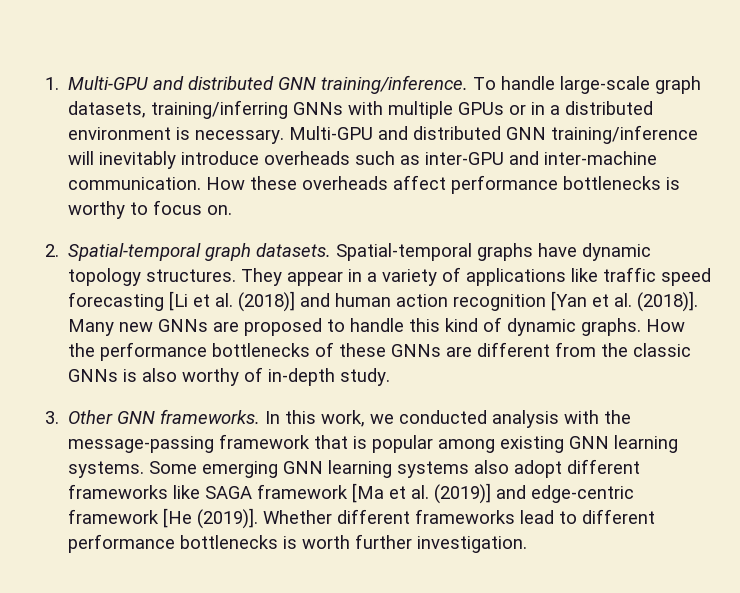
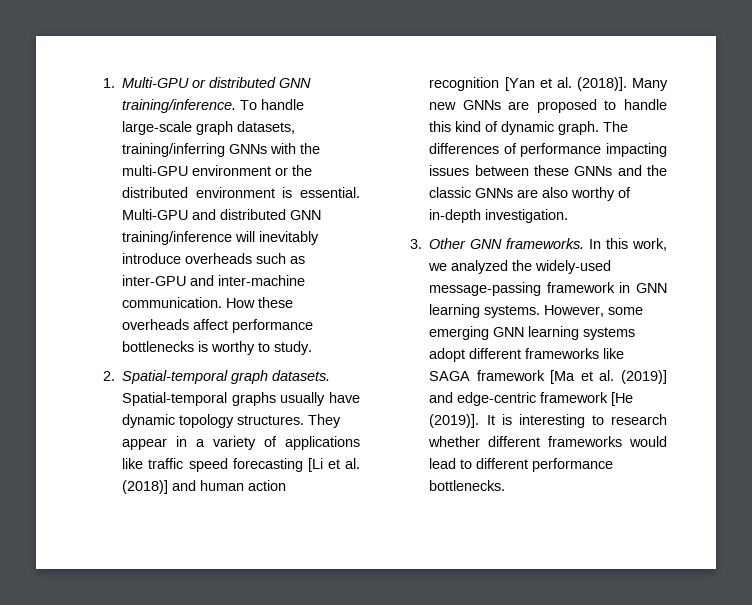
- 1. Multi-GPU and distributed GNN training/inference.
+ 1. Multi-GPU or distributed GNN training/inference.
- To handle large-scale graph datasets, training/inferring GNNs with multiple GPUs or in a distributed environment is necessary.
+ To handle large-scale graph datasets, training/inferring GNNs with the multi-GPU environment or the distributed environment is essential.
- How these overheads affect performance bottlenecks is worthy to focus on.
+ How these overheads affect performance bottlenecks is worthy to study.
- Spatial-temporal graphs have dynamic topology structures.
+ Spatial-temporal graphs usually have dynamic topology structures.
- Many new GNNs are proposed to handle this kind of dynamic graphs. How the performance bottlenecks of these GNNs are different from the classic GNNs is also worthy of in-depth study.
+ Many new GNNs are proposed to handle this kind of dynamic graph. The differences of performance impacting issues between these GNNs and the classic GNNs are also worthy of in-depth investigation.
- In this work, we conducted analysis with the message-passing framework that is popular among existing GNN learning systems.
+ In this work, we analyzed the widely-used message-passing framework in GNN learning systems.
- Some emerging GNN learning systems also adopt different frameworks like SAGA framework [Ma et al. (2019)] and edge-centric framework [He (2019)].
+ However, some emerging GNN learning systems adopt different frameworks like SAGA framework [Ma et al. (2019)] and edge-centric framework [He (2019)].
- Whether different frameworks lead to different performance bottlenecks is worth further investigation.
+ It is interesting to research whether different frameworks would lead to different performance bottlenecks.

